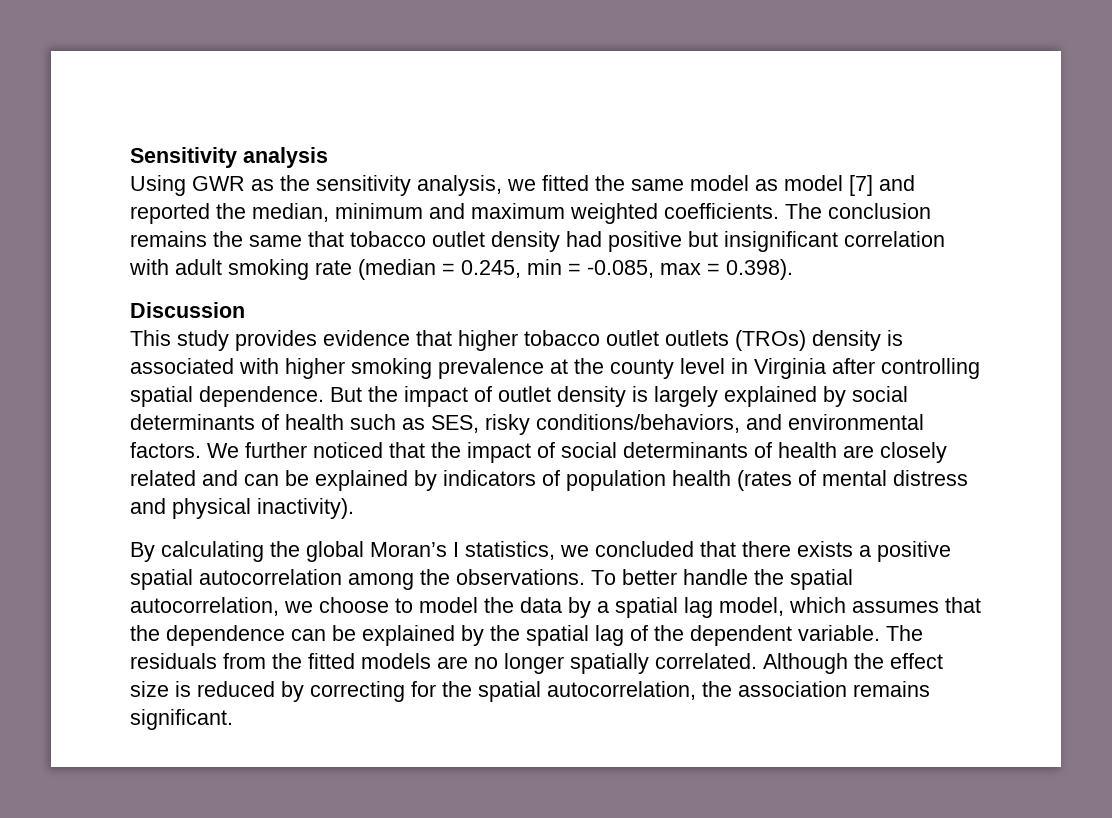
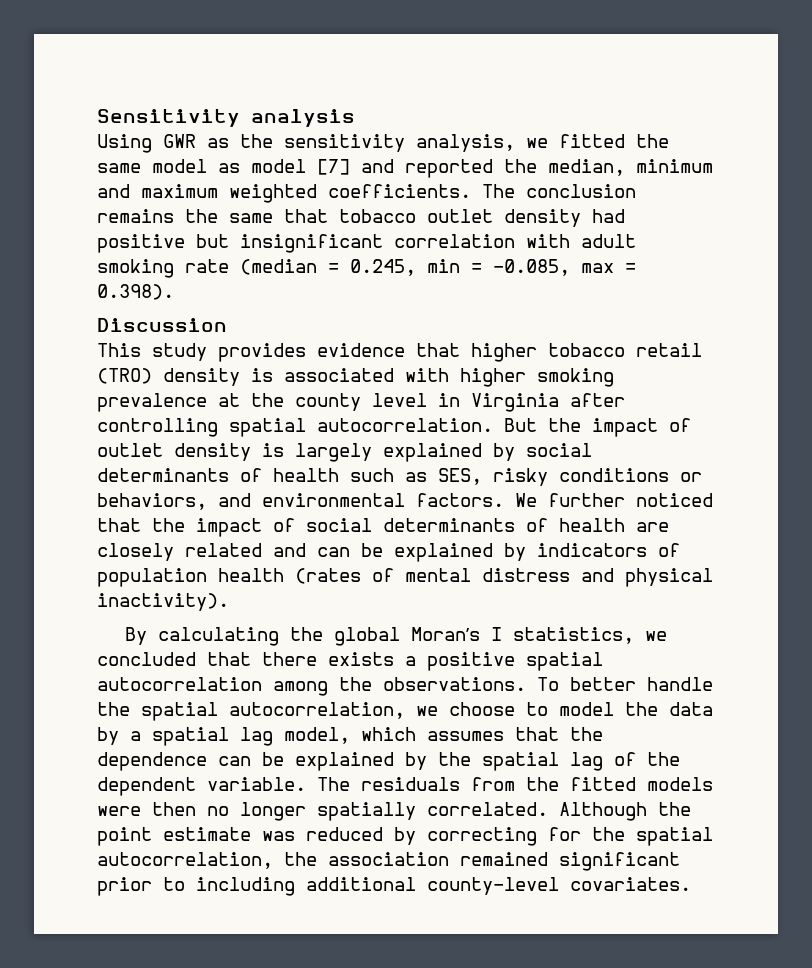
- This study provides evidence that higher tobacco outlet outlets (TROs) density is associated with higher smoking prevalence at the county level in Virginia after controlling spatial dependence.
+ This study provides evidence that higher tobacco retail (TRO) density is associated with higher smoking prevalence at the county level in Virginia after controlling spatial autocorrelation.
- But the impact of outlet density is largely explained by social determinants of health such as SES, risky conditions/behaviors, and environmental factors.
+ But the impact of outlet density is largely explained by social determinants of health such as SES, risky conditions or behaviors, and environmental factors.
- The residuals from the fitted models are no longer spatially correlated.
+ The residuals from the fitted models were then no longer spatially correlated.
- Although the effect size is reduced by correcting for the spatial autocorrelation, the association remains significant.
+ Although the point estimate was reduced by correcting for the spatial autocorrelation, the association remained significant prior to including additional county-level covariates.

